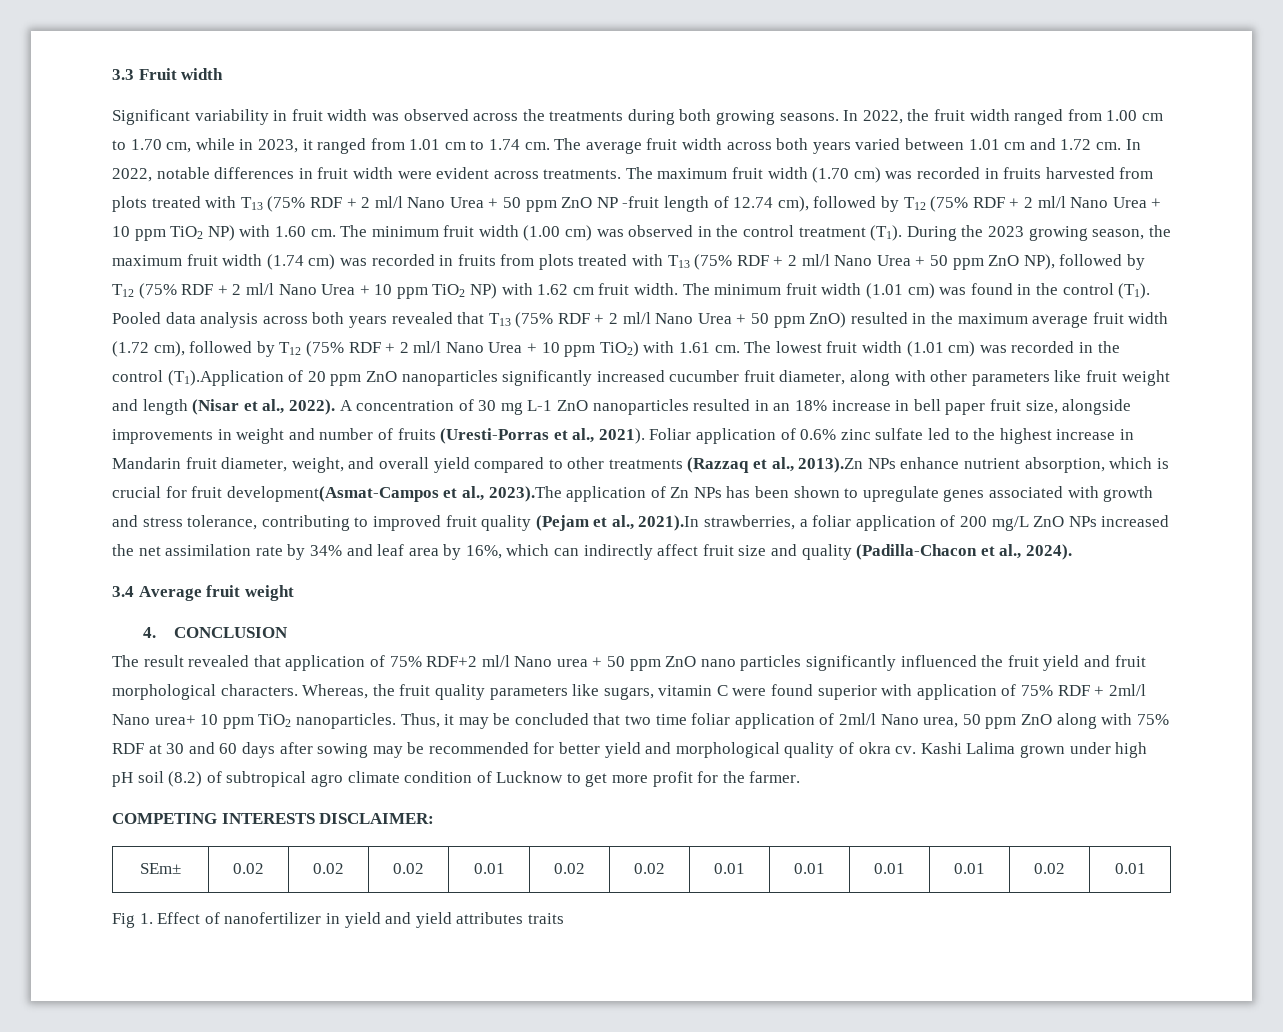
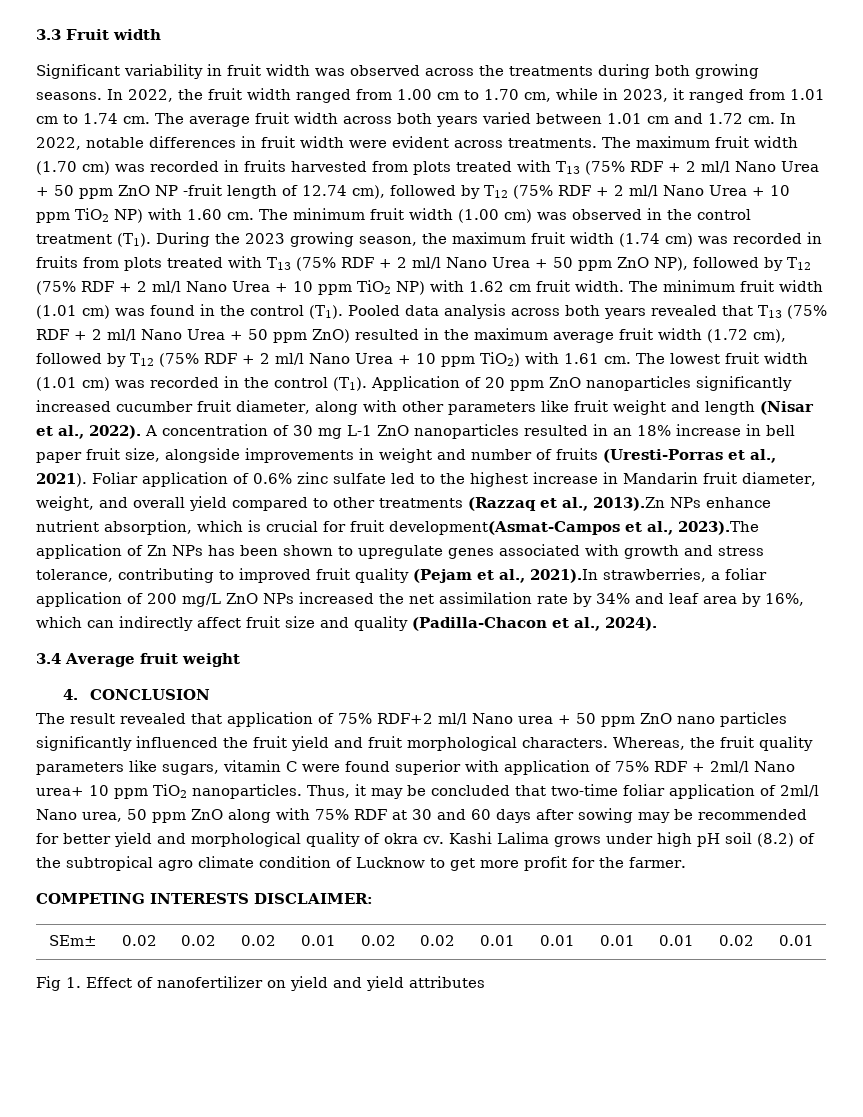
- The lowest fruit width (1.01 cm) was recorded in the control (T1).Application of 20 ppm ZnO nanoparticles significantly increased cucumber fruit diameter, along with other parameters like fruit weight and length (Nisar et al., 2022).
+ The lowest fruit width (1.01 cm) was recorded in the control (T1). Application of 20 ppm ZnO nanoparticles significantly increased cucumber fruit diameter, along with other parameters like fruit weight and length (Nisar et al., 2022).
- Thus, it may be concluded that two time foliar application of 2ml/l Nano urea, 50 ppm ZnO along with 75% RDF at 30 and 60 days after sowing may be recommended for better yield and morphological quality of okra cv.
+ Thus, it may be concluded that two-time foliar application of 2ml/l Nano urea, 50 ppm ZnO along with 75% RDF at 30 and 60 days after sowing may be recommended for better yield and morphological quality of okra cv.
- Kashi Lalima grown under high pH soil (8.2) of subtropical agro climate condition of Lucknow to get more profit for the farmer.
+ Kashi Lalima grows under high pH soil (8.2) of the subtropical agro climate condition of Lucknow to get more profit for the farmer.
- Fig 1. Effect of nanofertilizer in yield and yield attributes traits
+ Fig 1. Effect of nanofertilizer on yield and yield attributes

